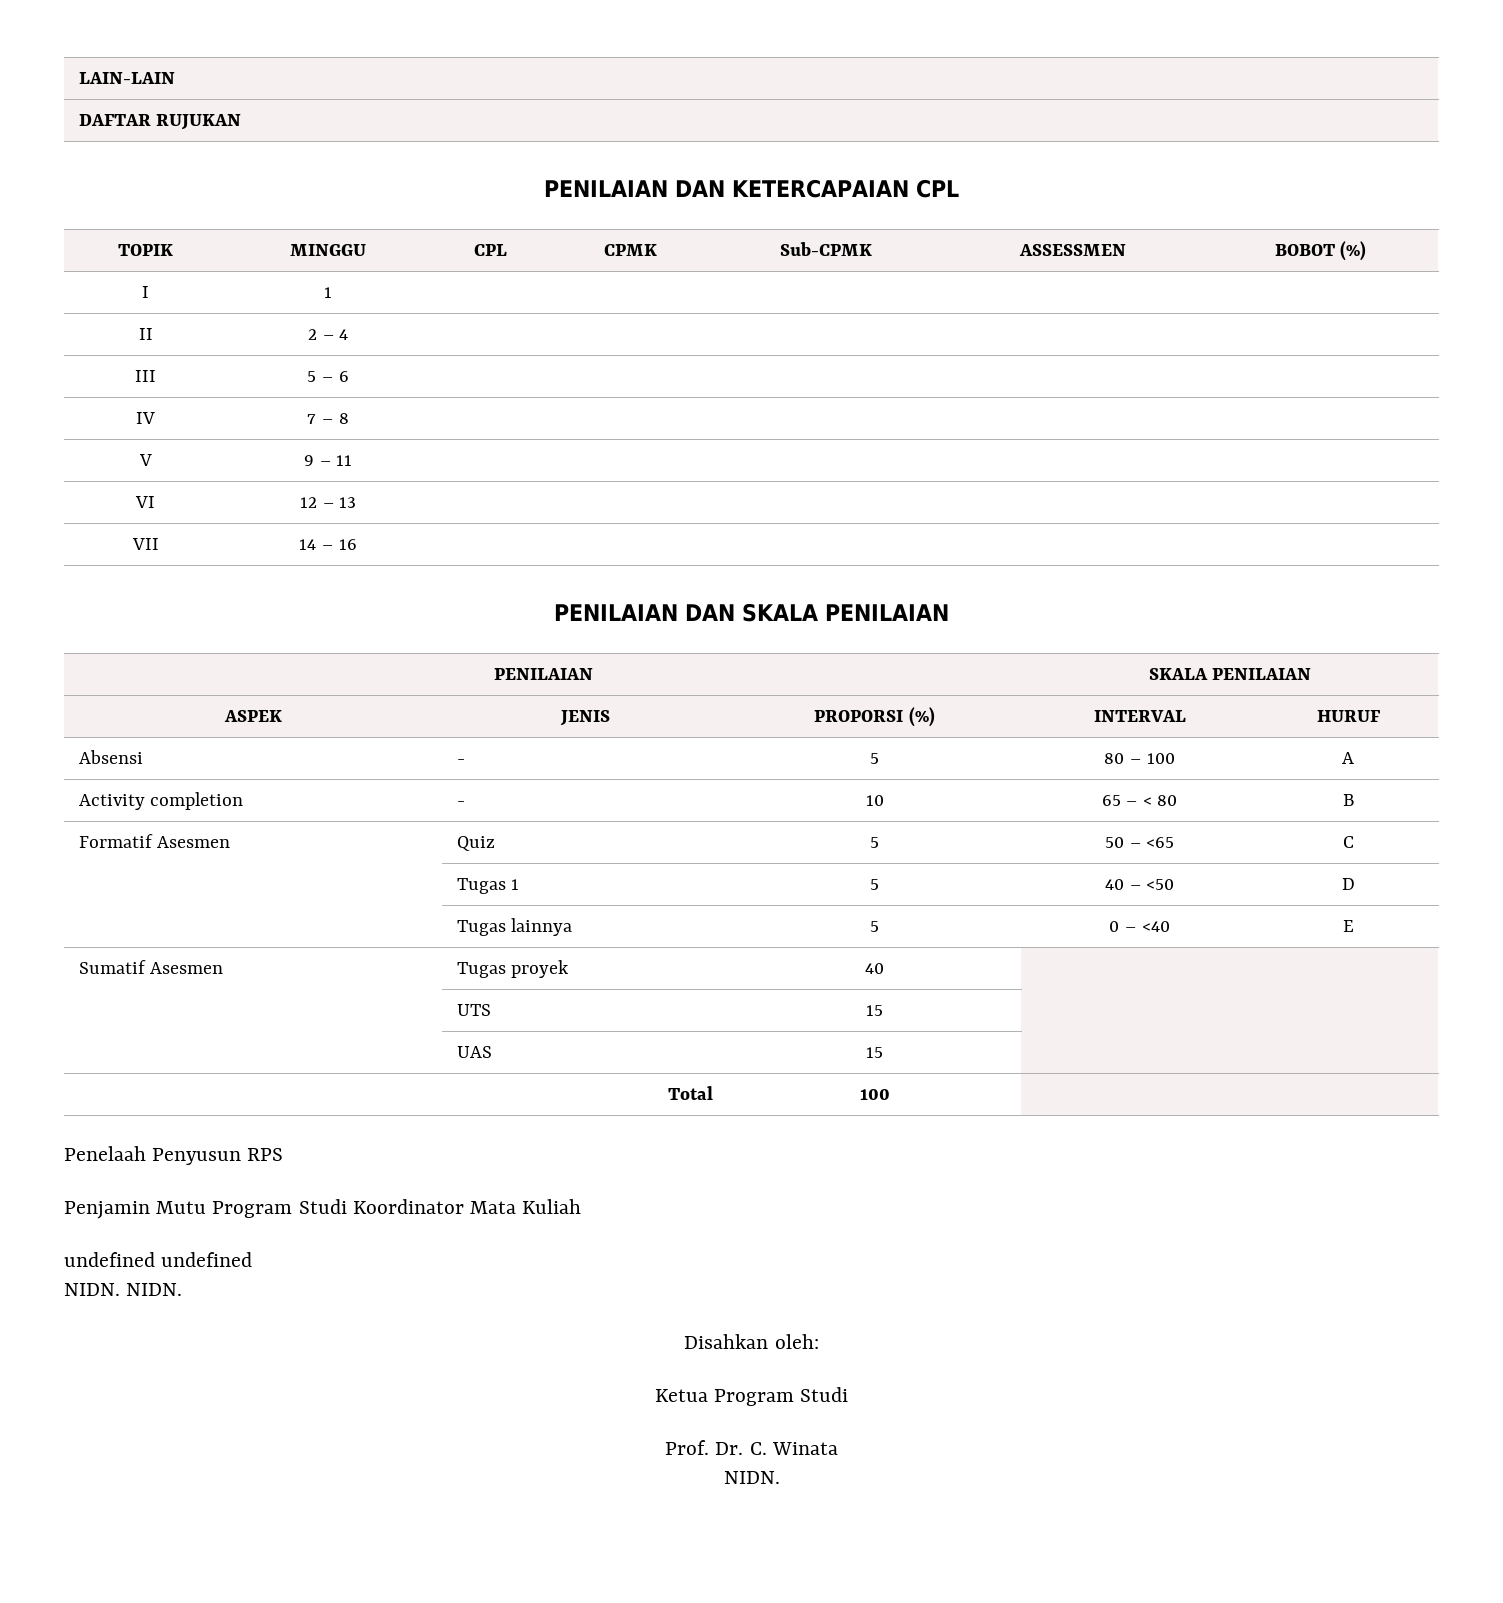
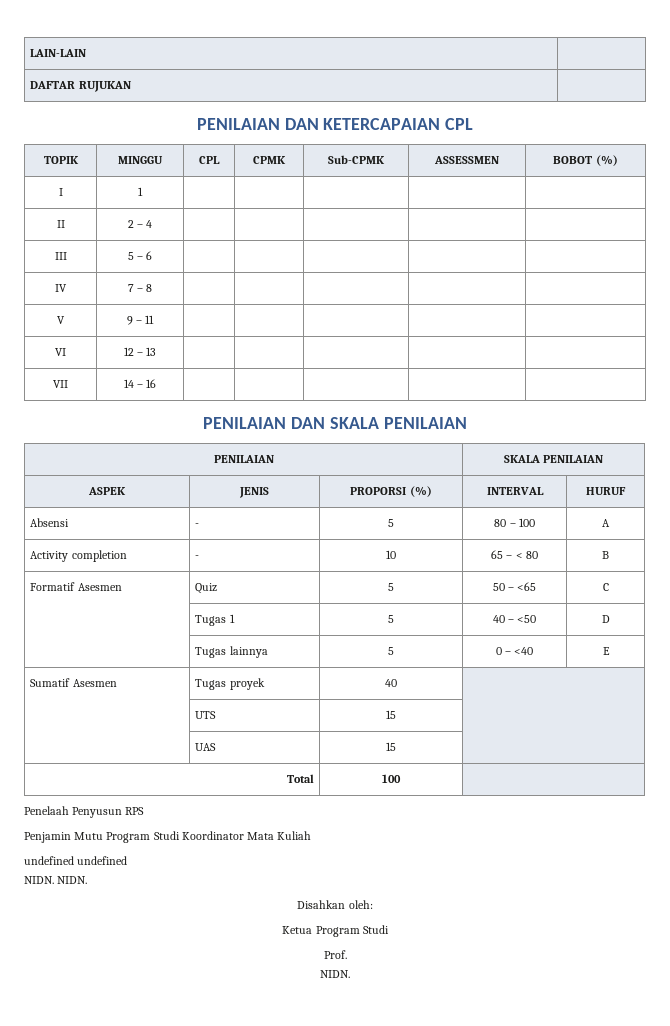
- Prof. Dr. C. Winata
+ Prof.

